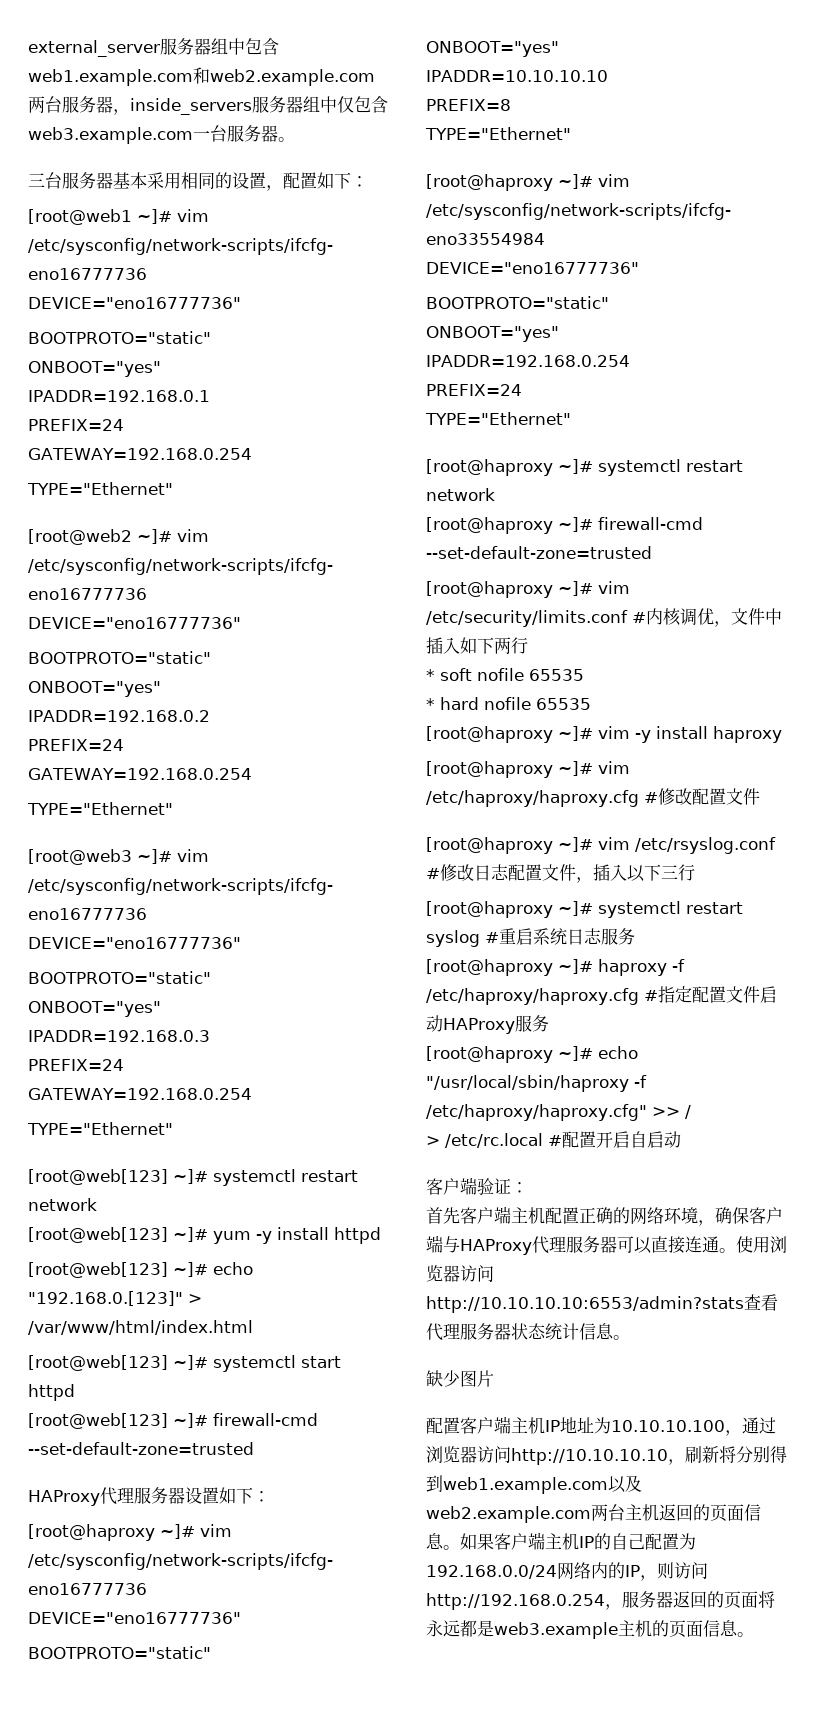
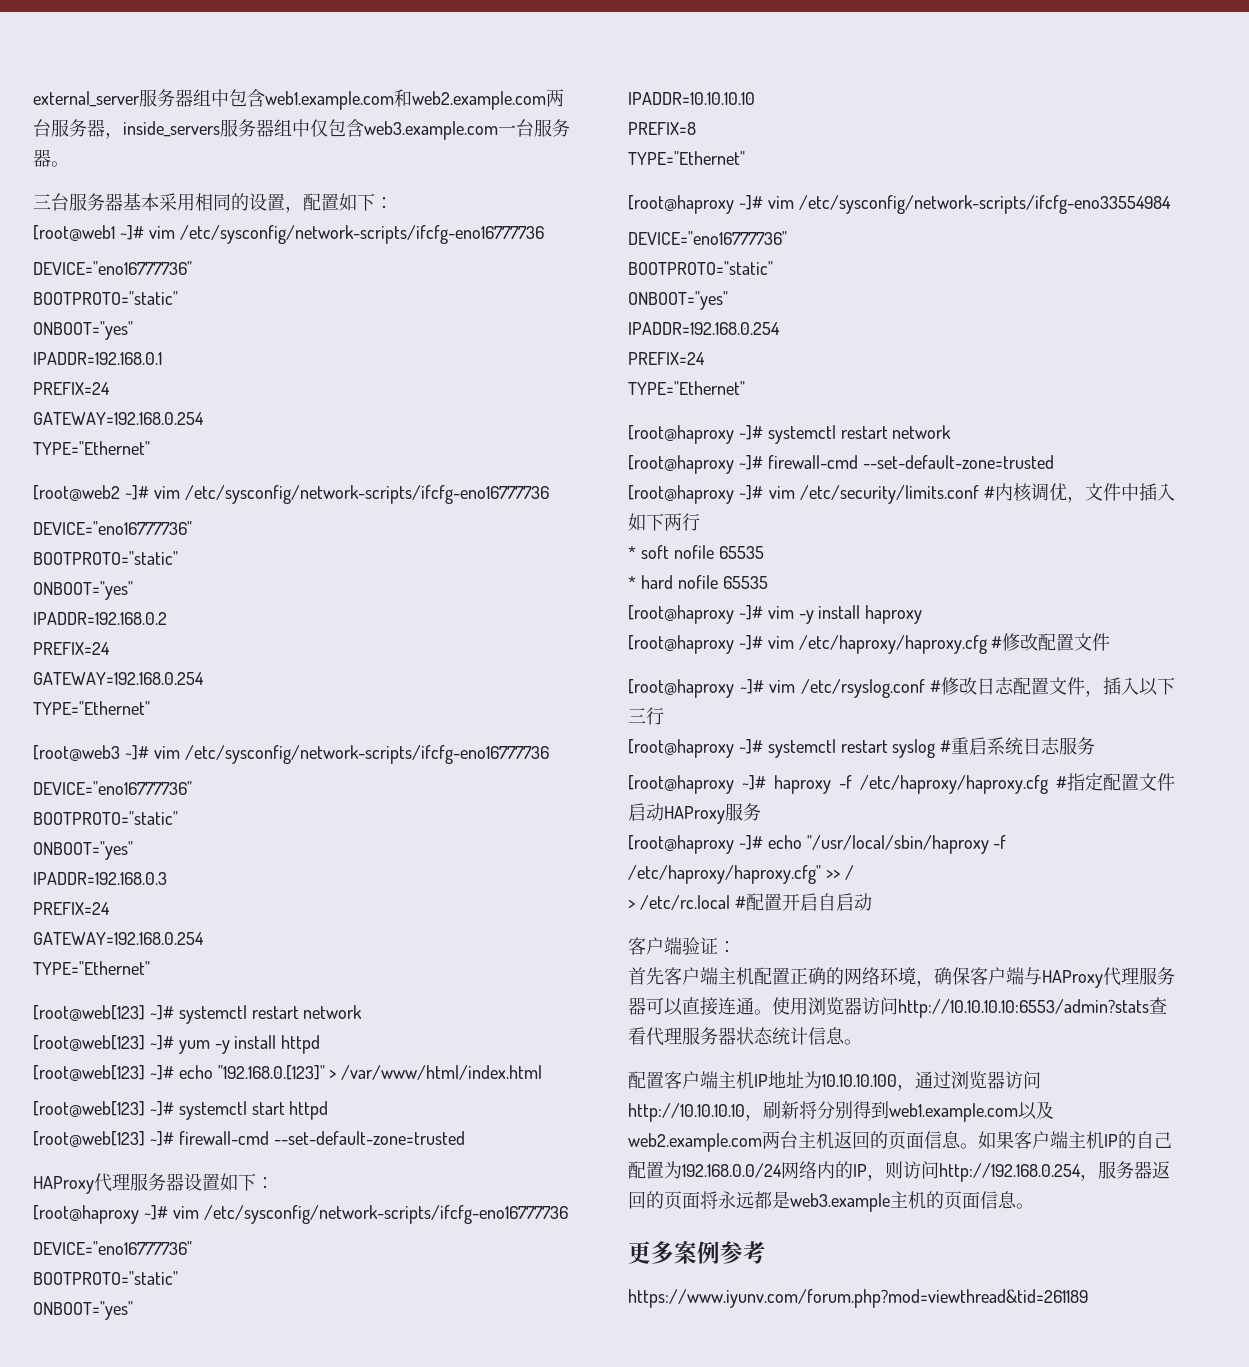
- 缺少图片
+ 更多案例参考
+ https://www.iyunv.com/forum.php?mod=viewthread&tid=261189

